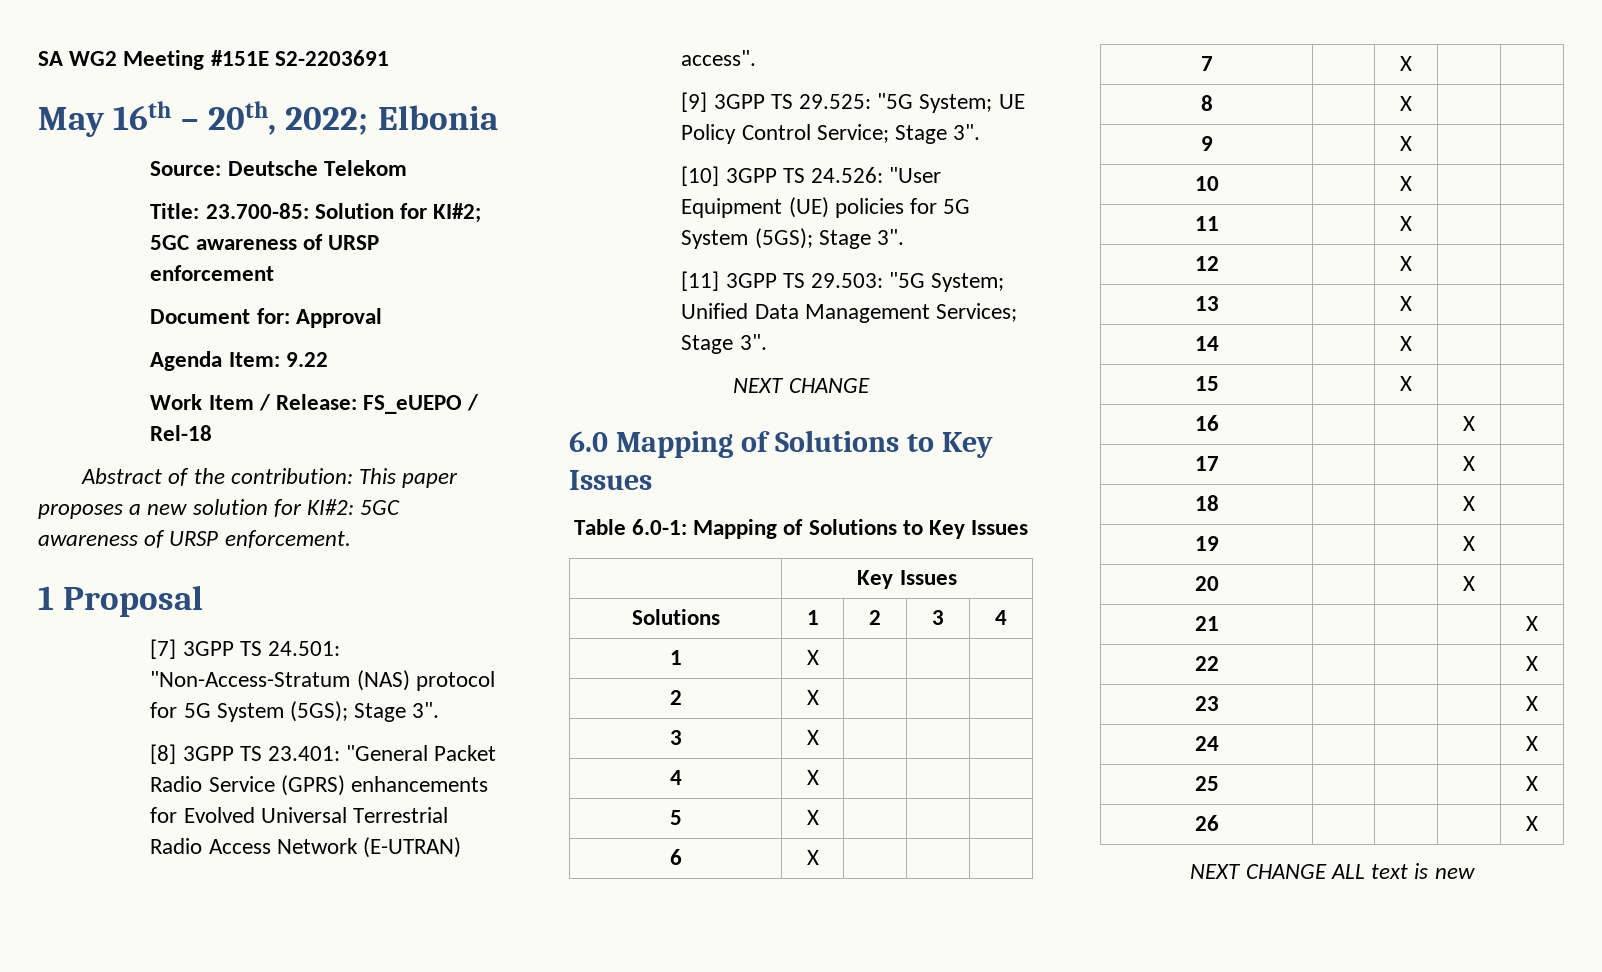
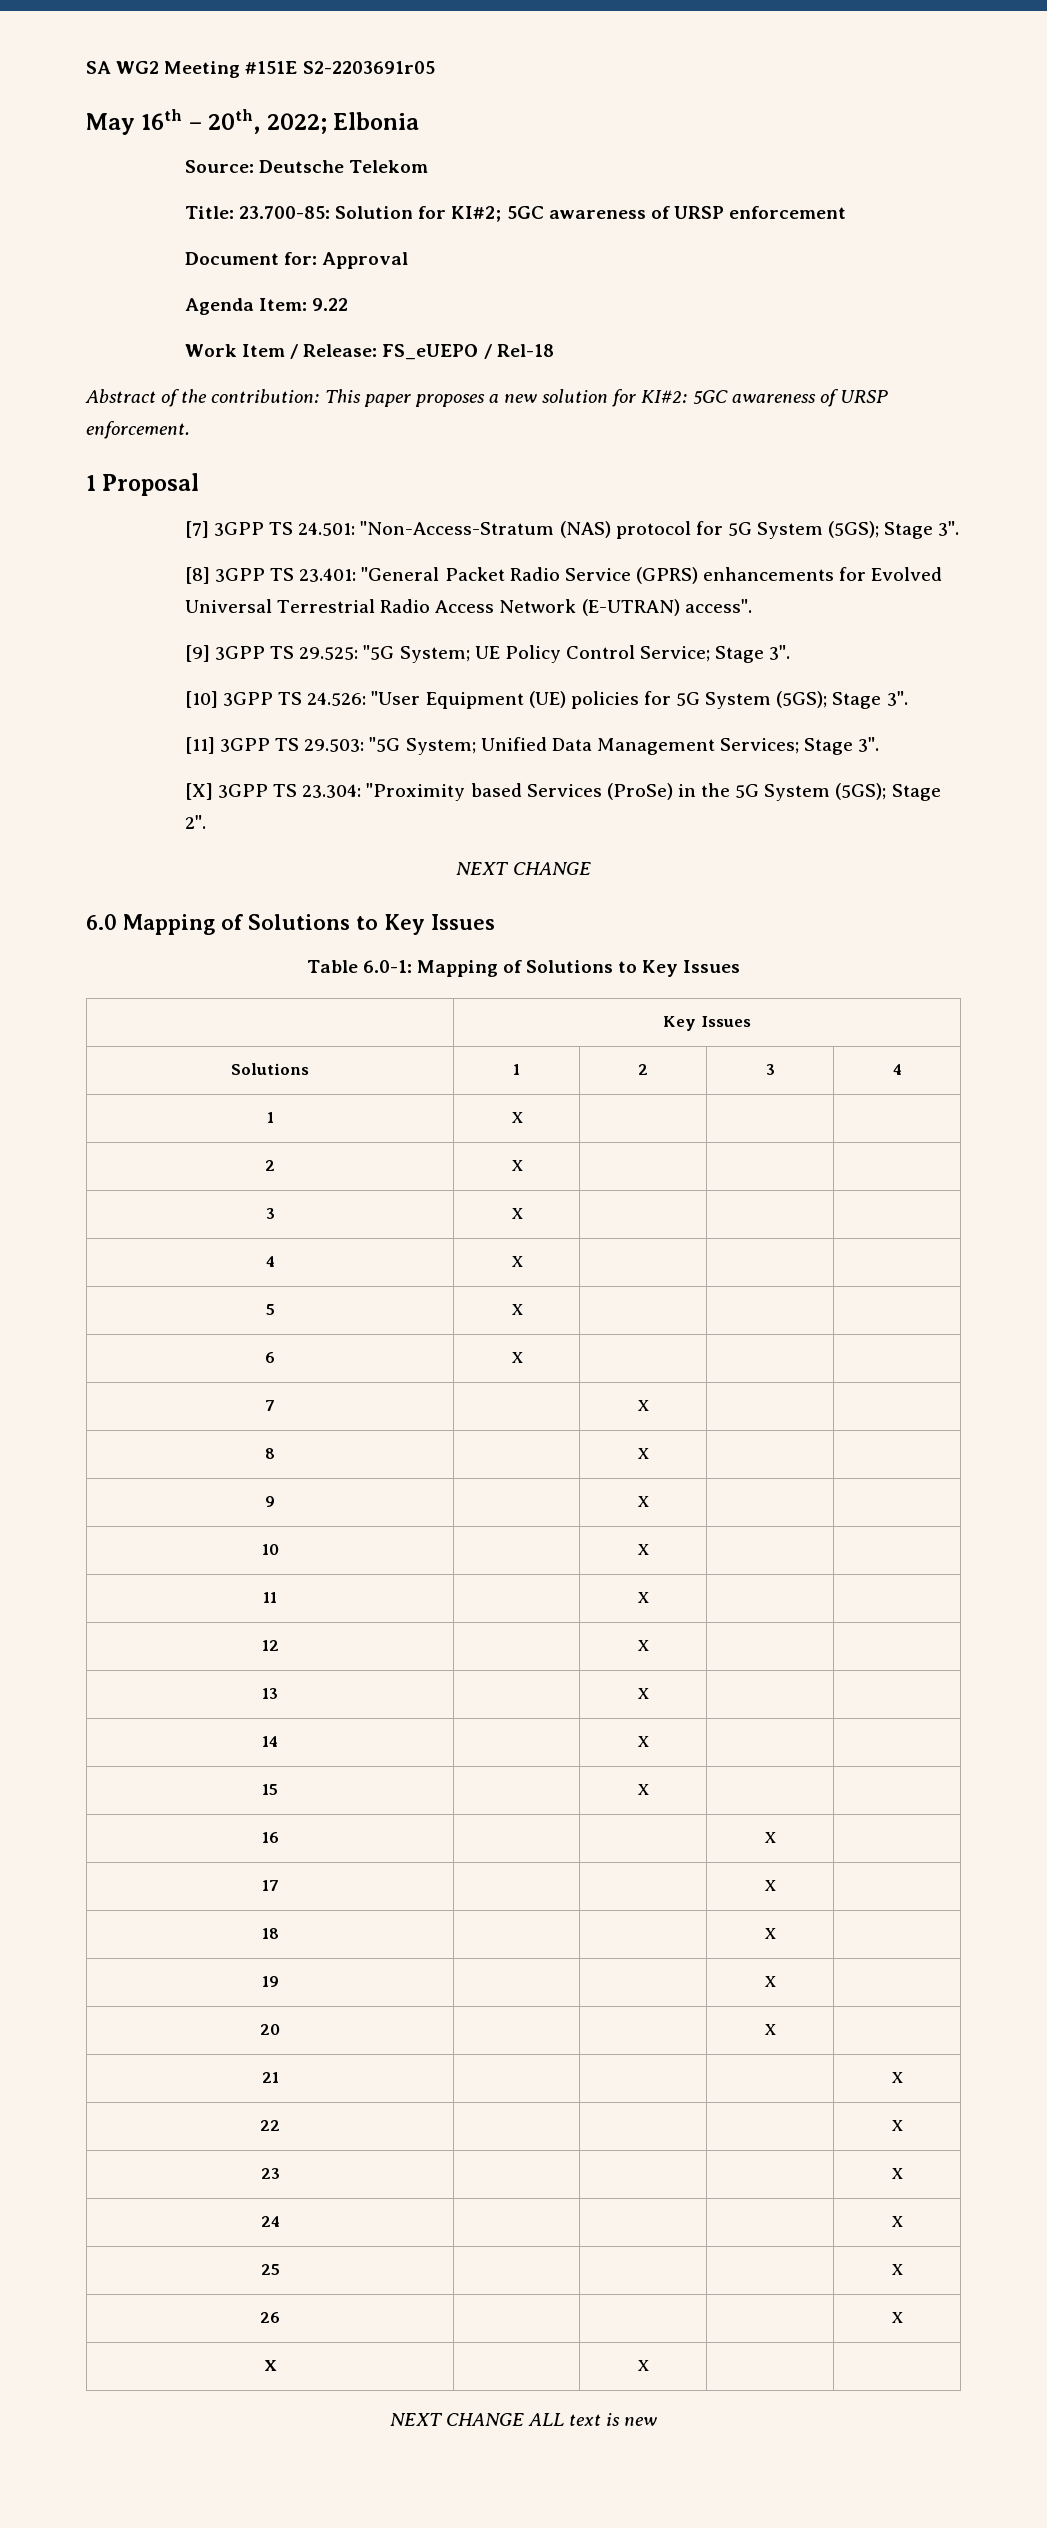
- SA WG2 Meeting #151E S2-2203691
+ SA WG2 Meeting #151E S2-2203691r05
+ [X] 3GPP TS 23.304: "Proximity based Services (ProSe) in the 5G System (5GS); Stage 2".
+ X | | X | |

